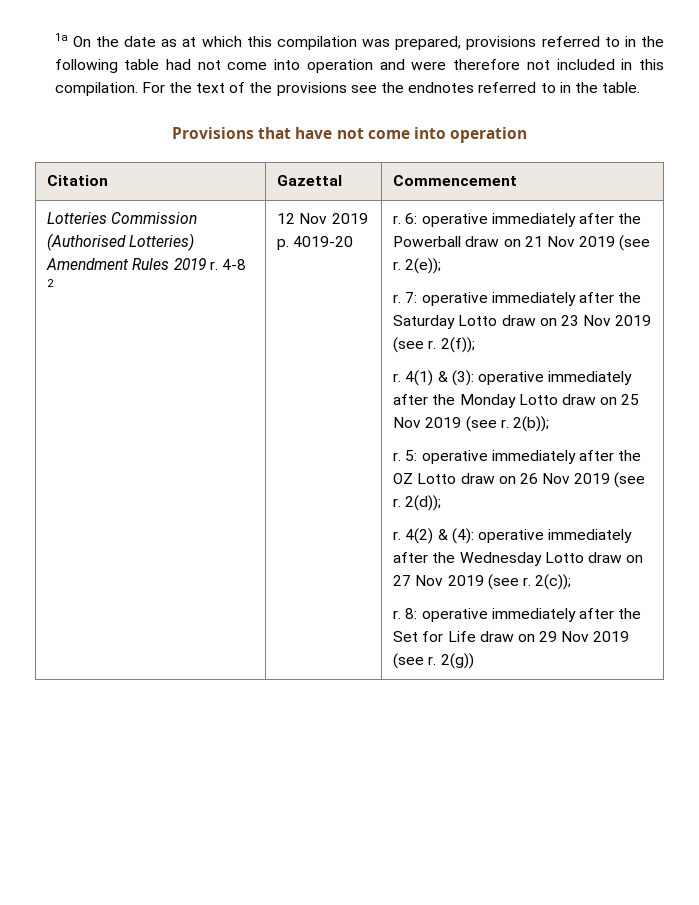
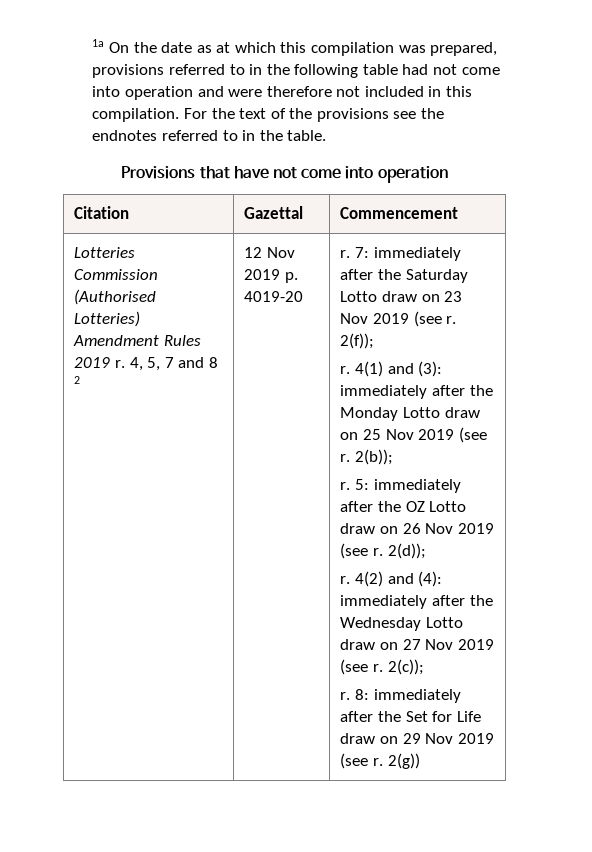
- 4-8 2
+ 4, 5, 7 and 8 2
- 6: operative immediately after the Powerball draw on 21 Nov 2019 (see r. 2(e));
- r. 7: operative immediately after the Saturday Lotto draw on 23 Nov 2019 (see r.
+ 7: immediately after the Saturday Lotto draw on 23 Nov 2019 (see r.
- 4(1) & (3): operative immediately after the Monday Lotto draw on 25 Nov 2019 (see r.
+ 4(1) and (3): immediately after the Monday Lotto draw on 25 Nov 2019 (see r.
- 5: operative immediately after the OZ Lotto draw on 26 Nov 2019 (see r.
+ 5: immediately after the OZ Lotto draw on 26 Nov 2019 (see r.
- 4(2) & (4): operative immediately after the Wednesday Lotto draw on 27 Nov 2019 (see r.
+ 4(2) and (4): immediately after the Wednesday Lotto draw on 27 Nov 2019 (see r.
- 8: operative immediately after the Set for Life draw on 29 Nov 2019 (see r.
+ 8: immediately after the Set for Life draw on 29 Nov 2019 (see r.

